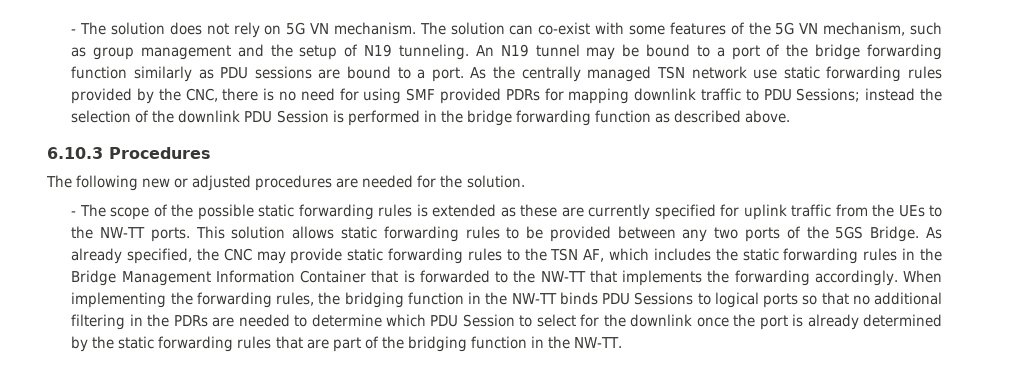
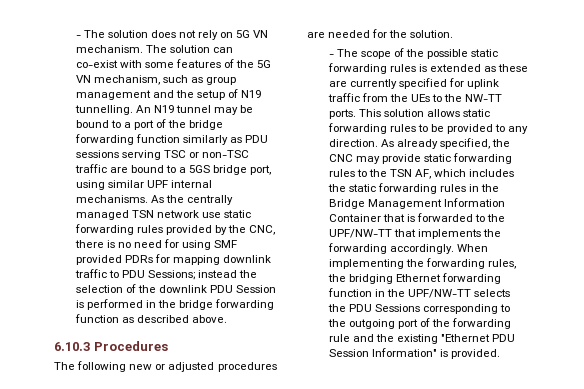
- The solution can co-exist with some features of the 5G VN mechanism, such as group management and the setup of N19 tunneling.
+ The solution can co-exist with some features of the 5G VN mechanism, such as group management and the setup of N19 tunnelling.
- An N19 tunnel may be bound to a port of the bridge forwarding function similarly as PDU sessions are bound to a port.
+ An N19 tunnel may be bound to a port of the bridge forwarding function similarly as PDU sessions serving TSC or non-TSC traffic are bound to a 5GS bridge port, using similar UPF internal mechanisms.
- This solution allows static forwarding rules to be provided between any two ports of the 5GS Bridge.
+ This solution allows static forwarding rules to be provided to any direction.
- As already specified, the CNC may provide static forwarding rules to the TSN AF, which includes the static forwarding rules in the Bridge Management Information Container that is forwarded to the NW-TT that implements the forwarding accordingly.
+ As already specified, the CNC may provide static forwarding rules to the TSN AF, which includes the static forwarding rules in the Bridge Management Information Container that is forwarded to the UPF/NW-TT that implements the forwarding accordingly.
- When implementing the forwarding rules, the bridging function in the NW-TT binds PDU Sessions to logical ports so that no additional filtering in the PDRs are needed to determine which PDU Session to select for the downlink once the port is already determined by the static forwarding rules that are part of the bridging function in the NW-TT.
+ When implementing the forwarding rules, the bridging Ethernet forwarding function in the UPF/NW-TT selects the PDU Sessions corresponding to the outgoing port of the forwarding rule and the existing "Ethernet PDU Session Information" is provided.

